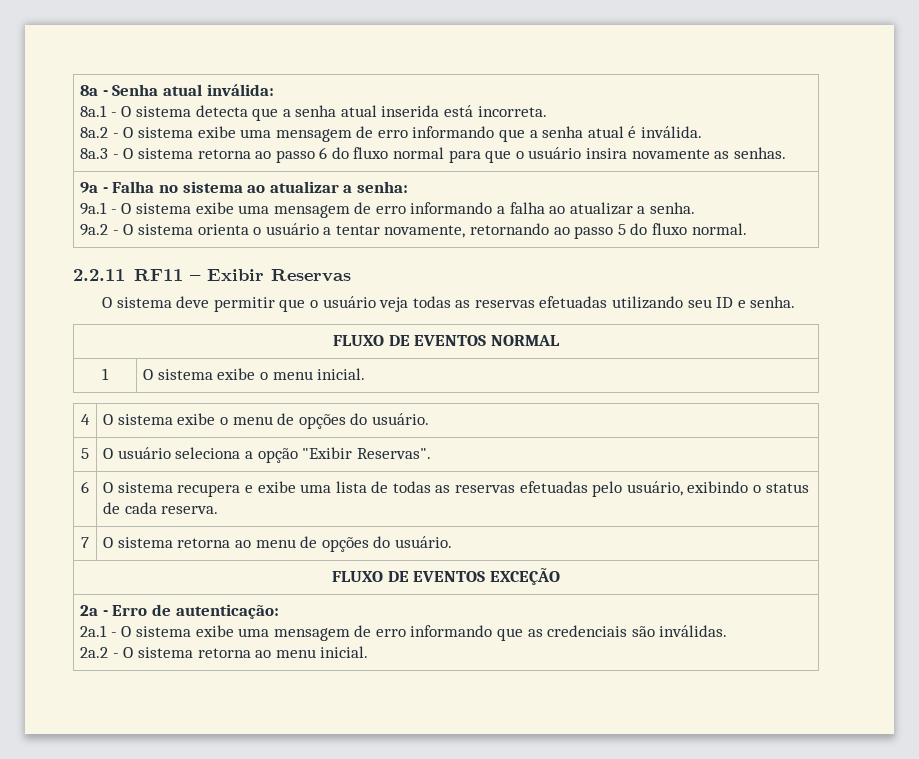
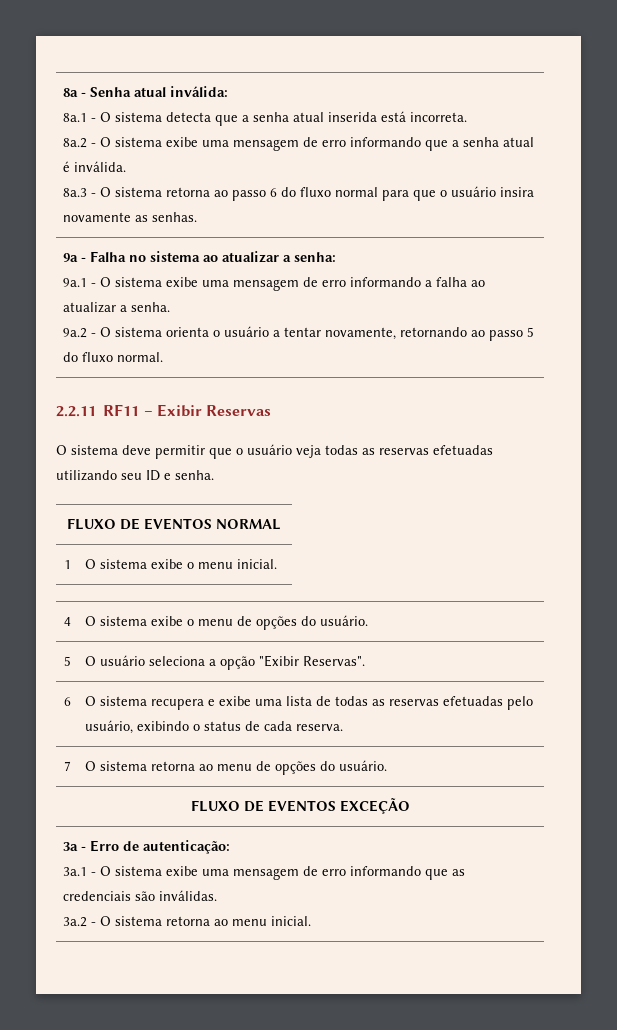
- 2a - Erro de autenticação:
- 2a.1 - O sistema exibe uma mensagem de erro informando que as credenciais são inválidas.
- 2a.2 - O sistema retorna ao menu inicial.
+ 3a - Erro de autenticação:
+ 3a.1 - O sistema exibe uma mensagem de erro informando que as credenciais são inválidas.
+ 3a.2 - O sistema retorna ao menu inicial.

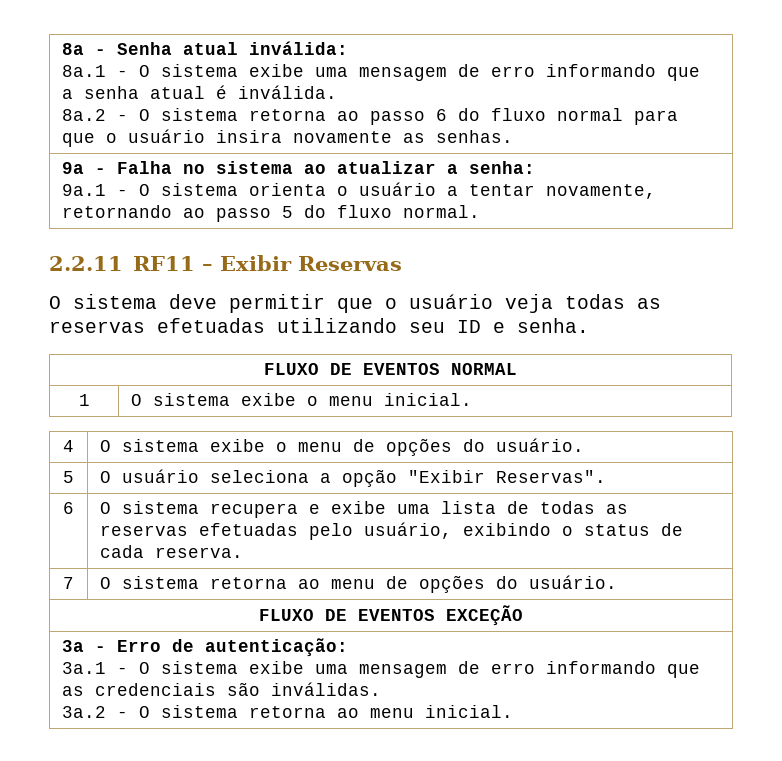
- 8a.1 - O sistema detecta que a senha atual inserida está incorreta.
- 8a.2 - O sistema exibe uma mensagem de erro informando que a senha atual é inválida.
+ 8a.1 - O sistema exibe uma mensagem de erro informando que a senha atual é inválida.
- 8a.3 - O sistema retorna ao passo 6 do fluxo normal para que o usuário insira novamente as senhas.
+ 8a.2 - O sistema retorna ao passo 6 do fluxo normal para que o usuário insira novamente as senhas.
- 9a.1 - O sistema exibe uma mensagem de erro informando a falha ao atualizar a senha.
- 9a.2 - O sistema orienta o usuário a tentar novamente, retornando ao passo 5 do fluxo normal.
+ 9a.1 - O sistema orienta o usuário a tentar novamente, retornando ao passo 5 do fluxo normal.

